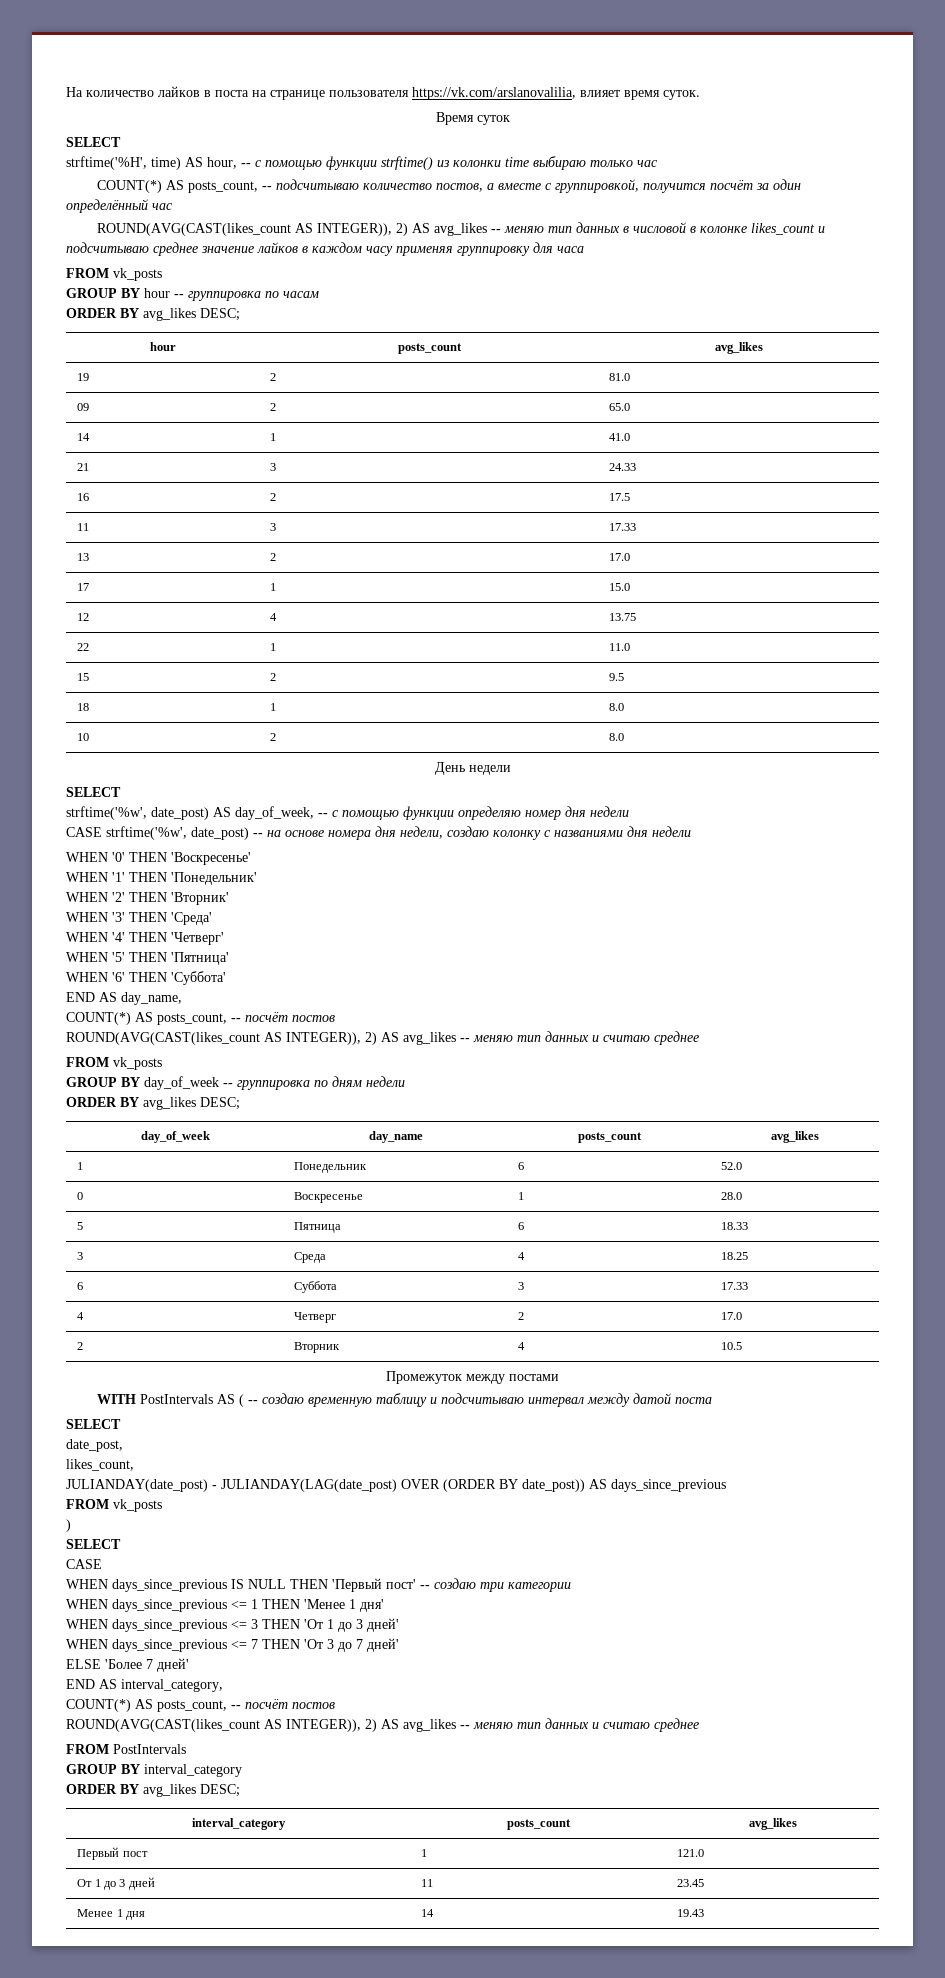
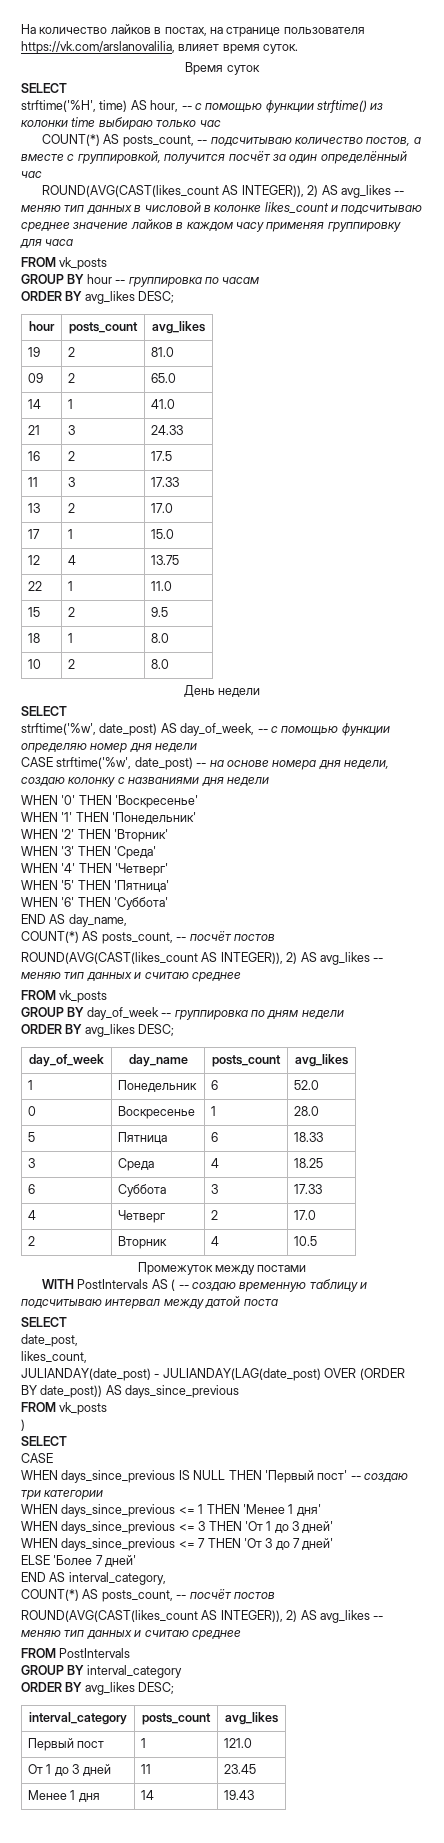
- На количество лайков в поста на странице пользователя https://vk.com/arslanovalilia, влияет время суток.
+ На количество лайков в постах, на странице пользователя https://vk.com/arslanovalilia, влияет время суток.

